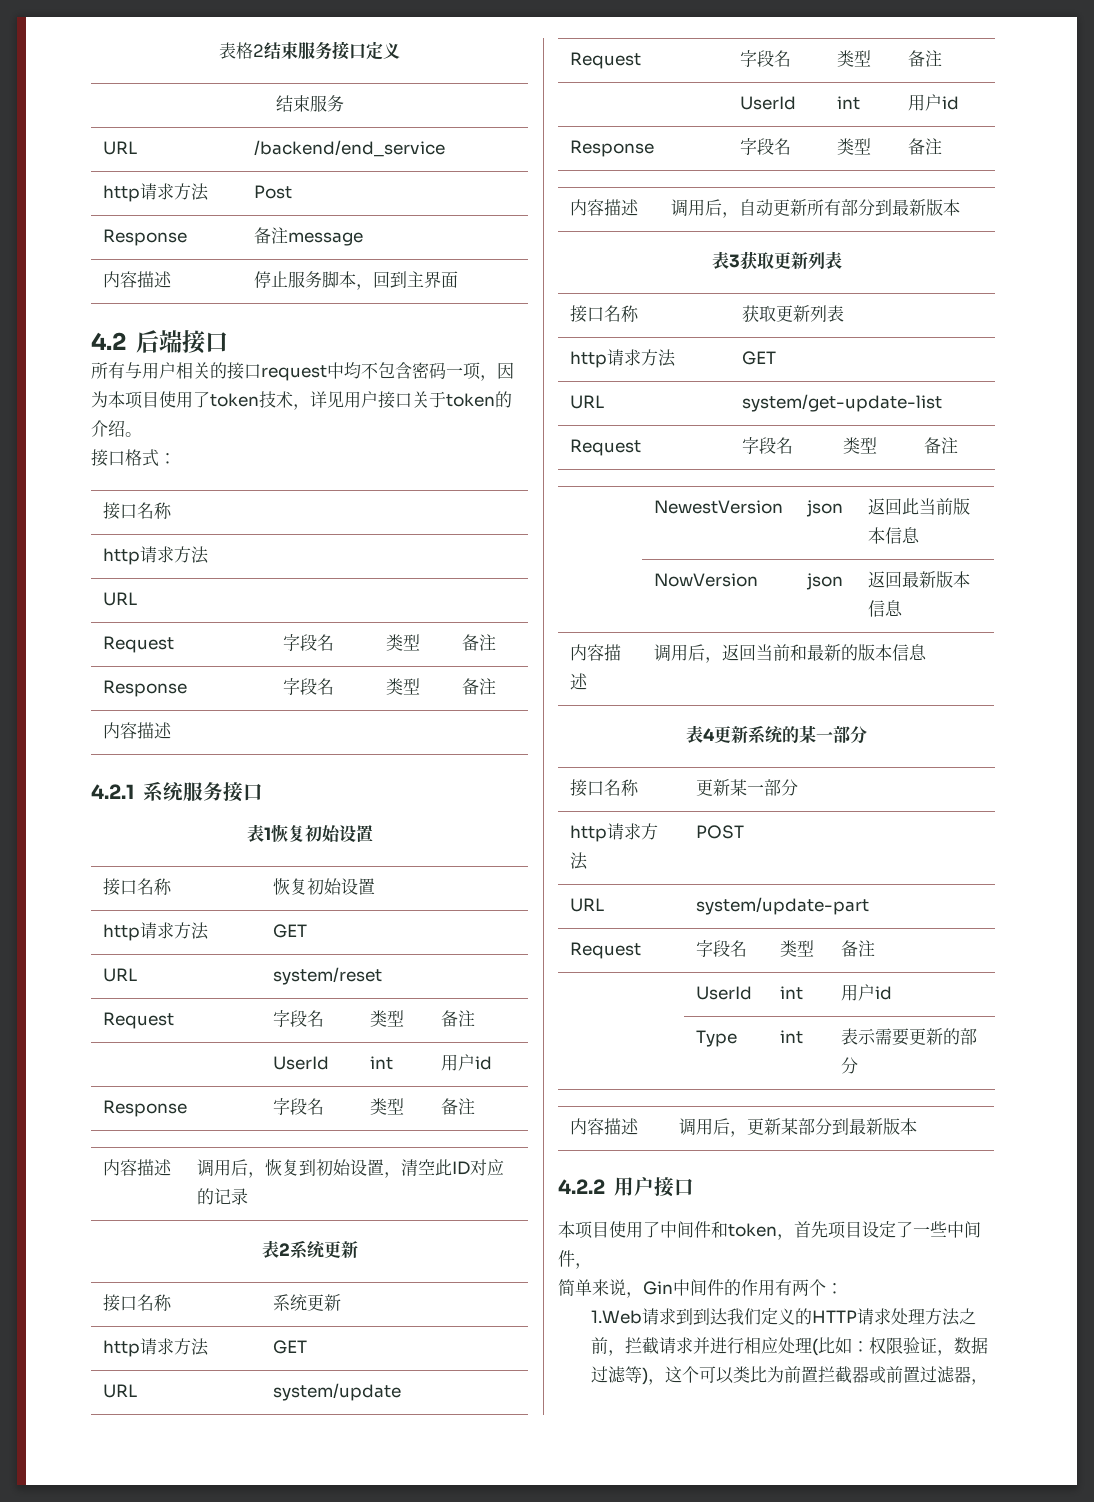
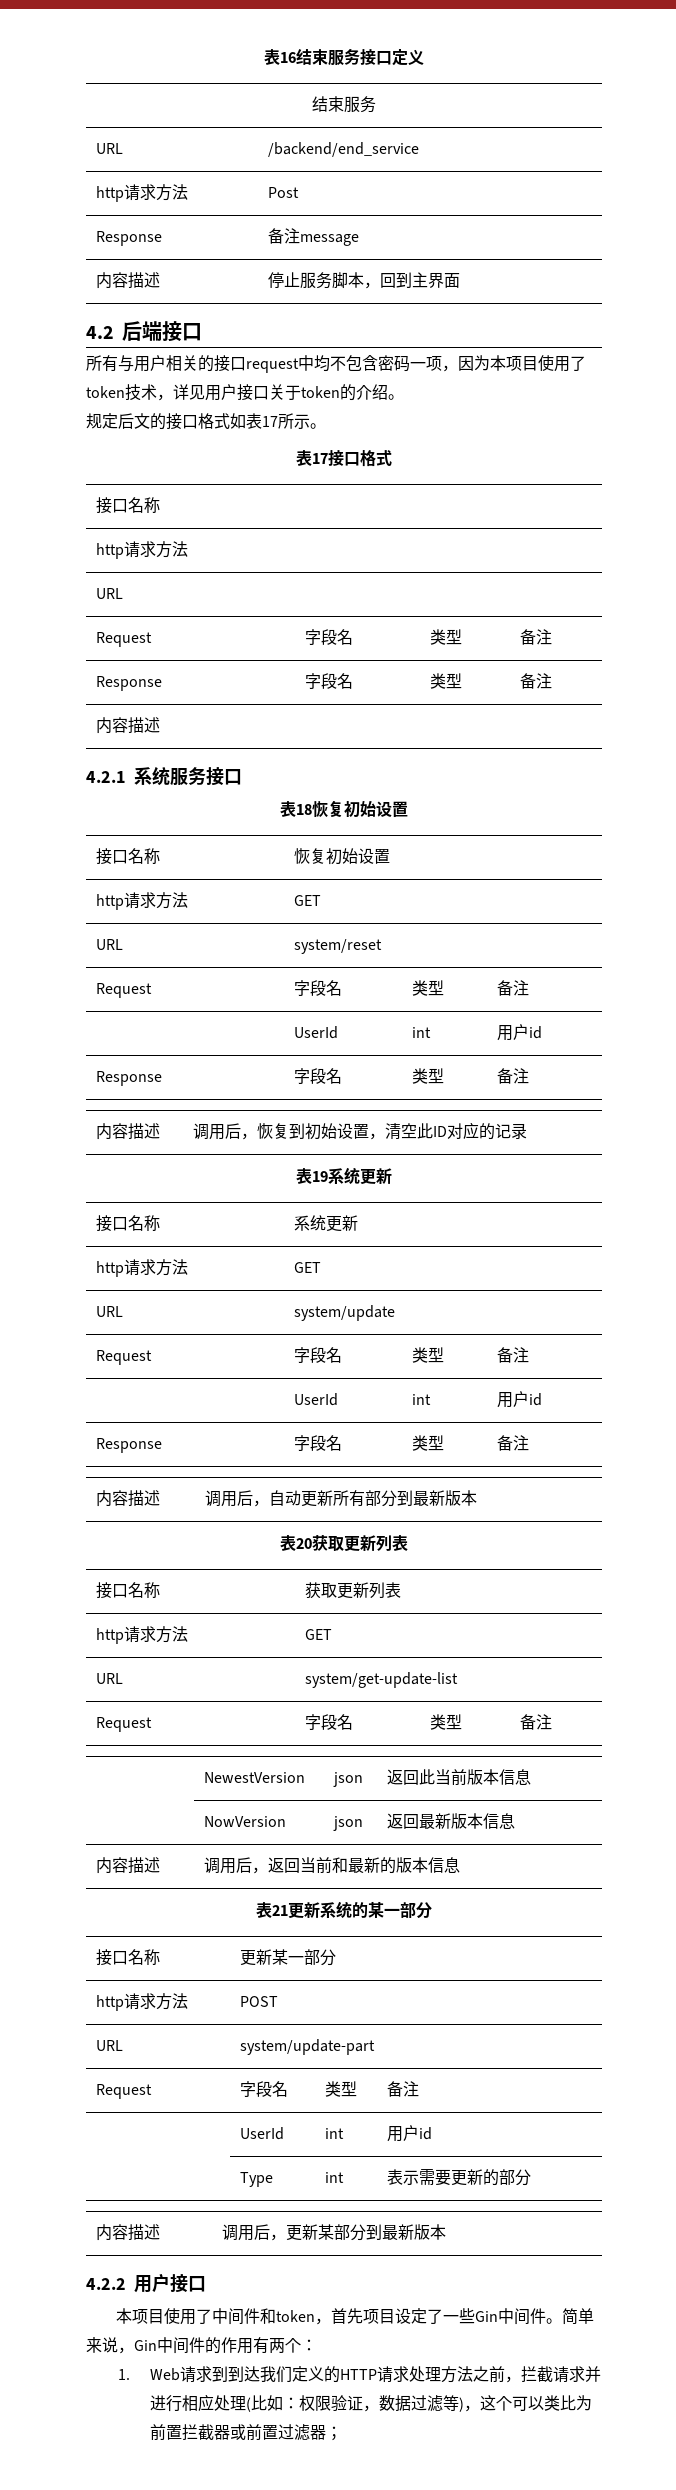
- 表格2结束服务接口定义
+ 表16结束服务接口定义
- 接口格式：
+ 规定后文的接口格式如表17所示。
+ 表17接口格式
- 表1恢复初始设置
+ 表18恢复初始设置
- 表2系统更新
+ 表19系统更新
- 表3获取更新列表
+ 表20获取更新列表
- 表4更新系统的某一部分
+ 表21更新系统的某一部分
- 本项目使用了中间件和token，首先项目设定了一些中间件，
- 简单来说，Gin中间件的作用有两个：
+ 本项目使用了中间件和token，首先项目设定了一些Gin中间件。简单来说，Gin中间件的作用有两个：
- 1.Web请求到到达我们定义的HTTP请求处理方法之前，拦截请求并进行相应处理(比如：权限验证，数据过滤等)，这个可以类比为前置拦截器或前置过滤器，
+ 1. Web请求到到达我们定义的HTTP请求处理方法之前，拦截请求并进行相应处理(比如：权限验证，数据过滤等)，这个可以类比为前置拦截器或前置过滤器；

